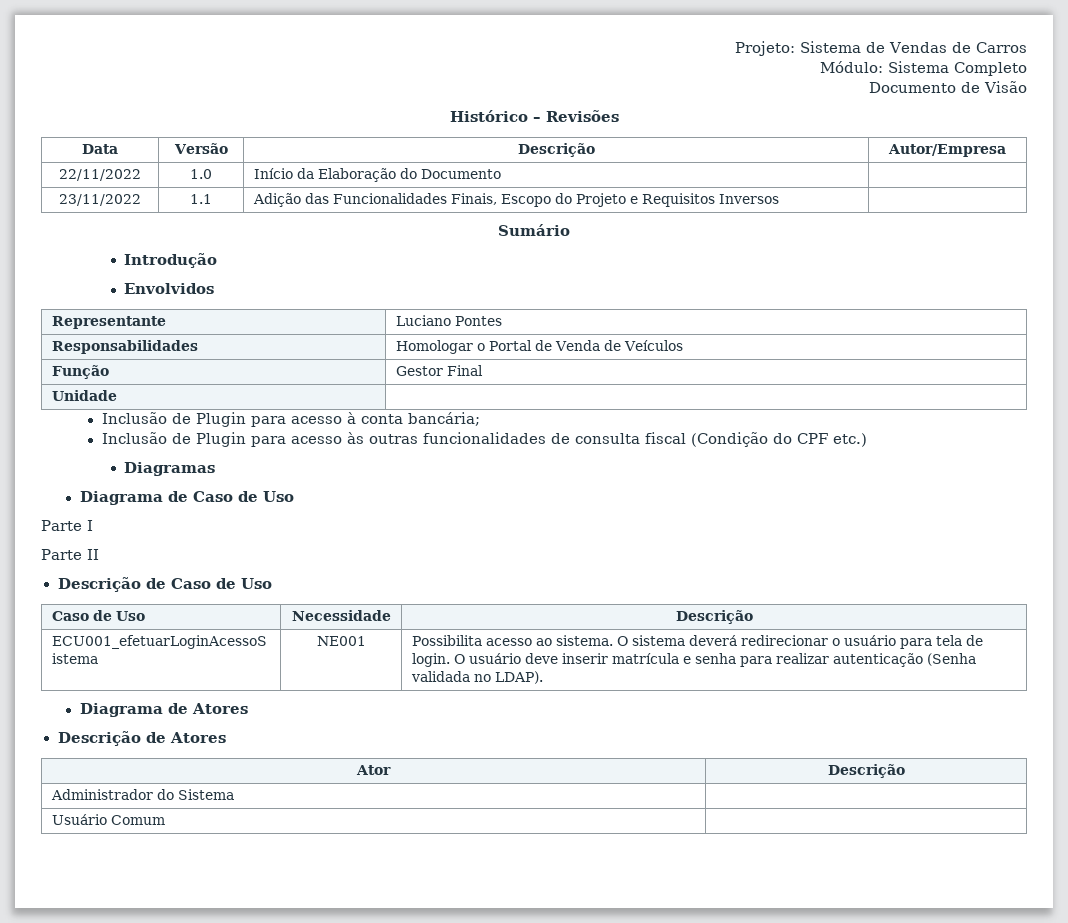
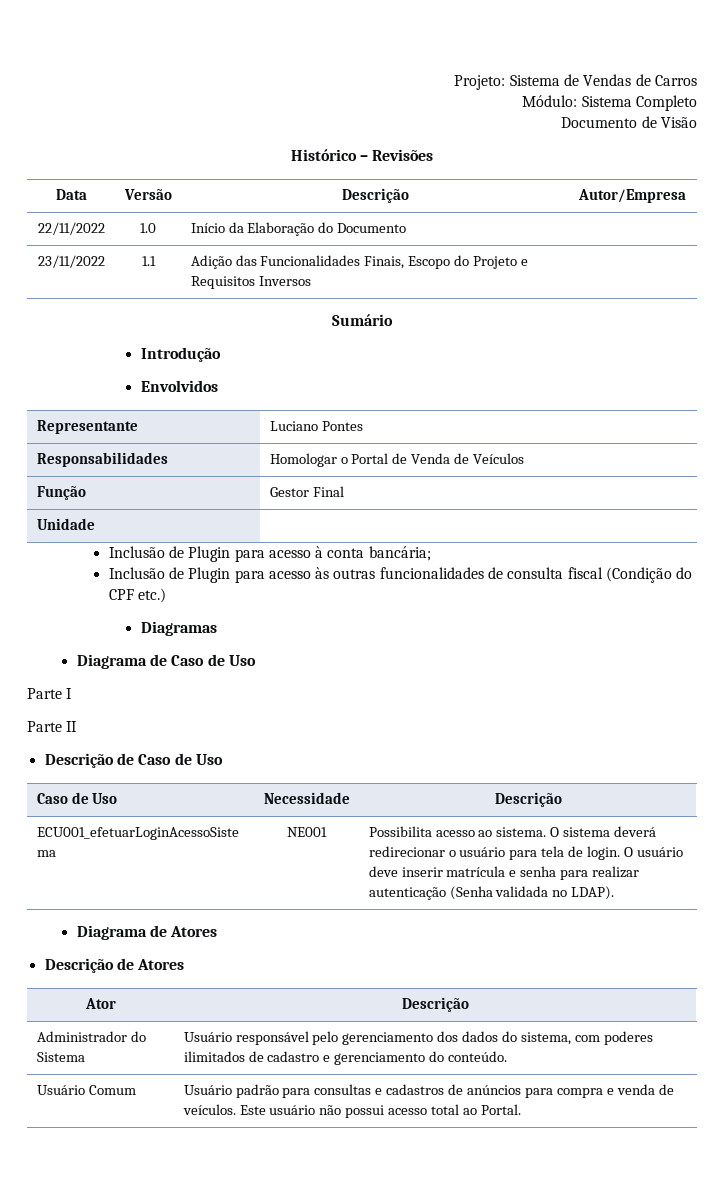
- Administrador do Sistema |
- Usuário Comum |
+ Administrador do Sistema | Usuário responsável pelo gerenciamento dos dados do sistema, com poderes ilimitados de cadastro e gerenciamento do conteúdo.
+ Usuário Comum | Usuário padrão para consultas e cadastros de anúncios para compra e venda de veículos. Este usuário não possui acesso total ao Portal.

